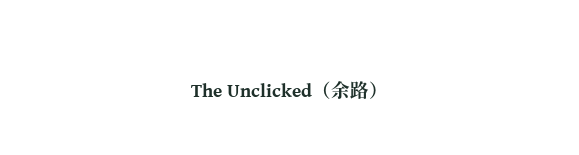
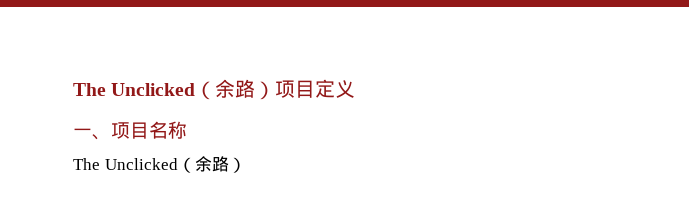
+ The Unclicked（余路）项目定义
+ 一、项目名称

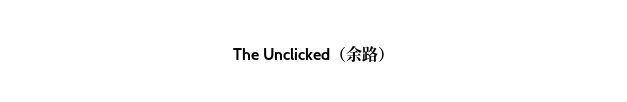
- The Unclicked（余路）项目定义
- 一、项目名称

